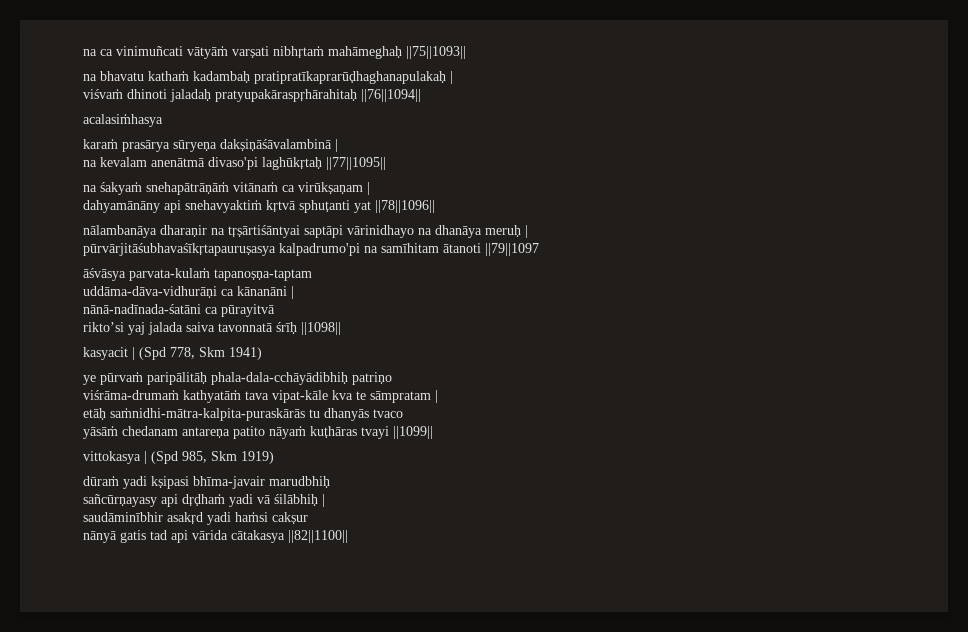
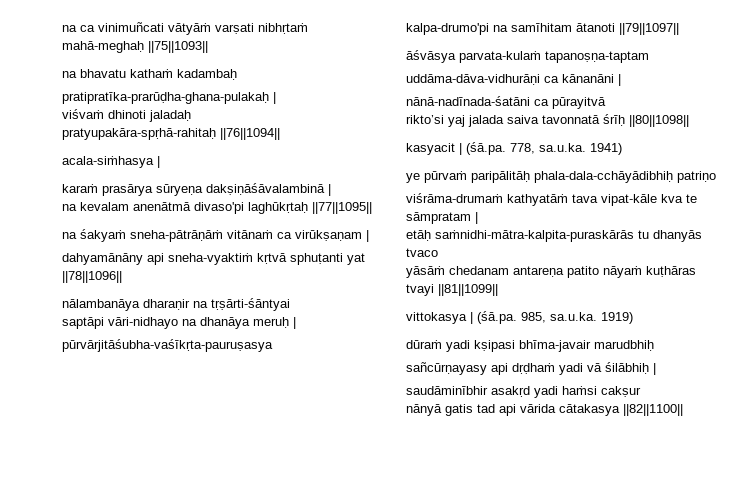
- na ca vinimuñcati vātyāṁ varṣati nibhṛtaṁ mahāmeghaḥ ||75||1093||
+ na ca vinimuñcati vātyāṁ varṣati nibhṛtaṁ mahā-meghaḥ ||75||1093||
- na bhavatu kathaṁ kadambaḥ pratipratīkaprarūḍhaghanapulakaḥ |
+ na bhavatu kathaṁ kadambaḥ
+ pratipratīka-prarūḍha-ghana-pulakaḥ |
- viśvaṁ dhinoti jaladaḥ pratyupakāraspṛhārahitaḥ ||76||1094||
+ viśvaṁ dhinoti jaladaḥ
+ pratyupakāra-spṛhā-rahitaḥ ||76||1094||
- acalasiṁhasya
+ acala-siṁhasya |
- na śakyaṁ snehapātrāṇāṁ vitānaṁ ca virūkṣaṇam |
+ na śakyaṁ sneha-pātrāṇāṁ vitānaṁ ca virūkṣaṇam |
- dahyamānāny api snehavyaktiṁ kṛtvā sphuṭanti yat ||78||1096||
+ dahyamānāny api sneha-vyaktiṁ kṛtvā sphuṭanti yat ||78||1096||
- nālambanāya dharaṇir na tṛṣārtiśāntyai saptāpi vārinidhayo na dhanāya meruḥ |
+ nālambanāya dharaṇir na tṛṣārti-śāntyai
+ saptāpi vāri-nidhayo na dhanāya meruḥ |
- pūrvārjitāśubhavaśīkṛtapauruṣasya kalpadrumo'pi na samīhitam ātanoti ||79||1097
+ pūrvārjitāśubha-vaśīkṛta-pauruṣasya
+ kalpa-drumo'pi na samīhitam ātanoti ||79||1097||
- rikto’si yaj jalada saiva tavonnatā śrīḥ ||1098||
+ rikto’si yaj jalada saiva tavonnatā śrīḥ ||80||1098||
- kasyacit | (Spd 778, Skm 1941)
+ kasyacit | (śā.pa. 778, sa.u.ka. 1941)
- yāsāṁ chedanam antareṇa patito nāyaṁ kuṭhāras tvayi ||1099||
+ yāsāṁ chedanam antareṇa patito nāyaṁ kuṭhāras tvayi ||81||1099||
- vittokasya | (Spd 985, Skm 1919)
+ vittokasya | (śā.pa. 985, sa.u.ka. 1919)

